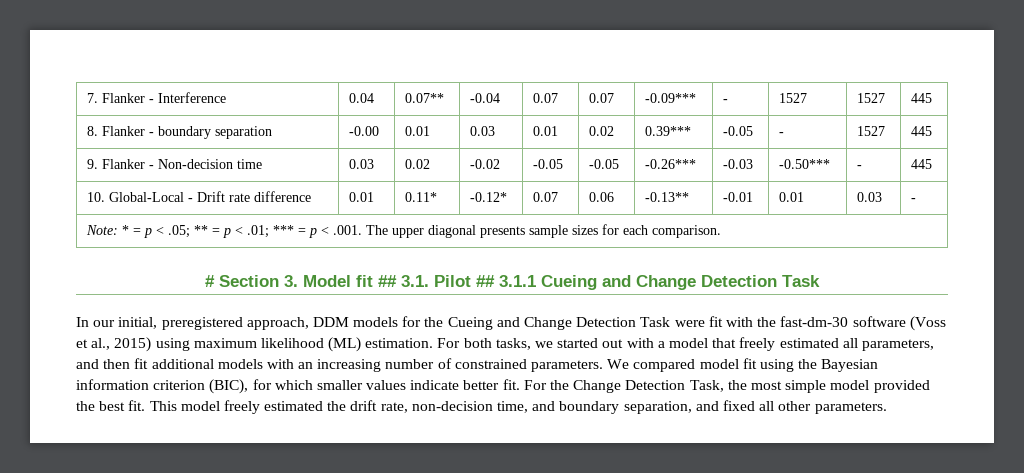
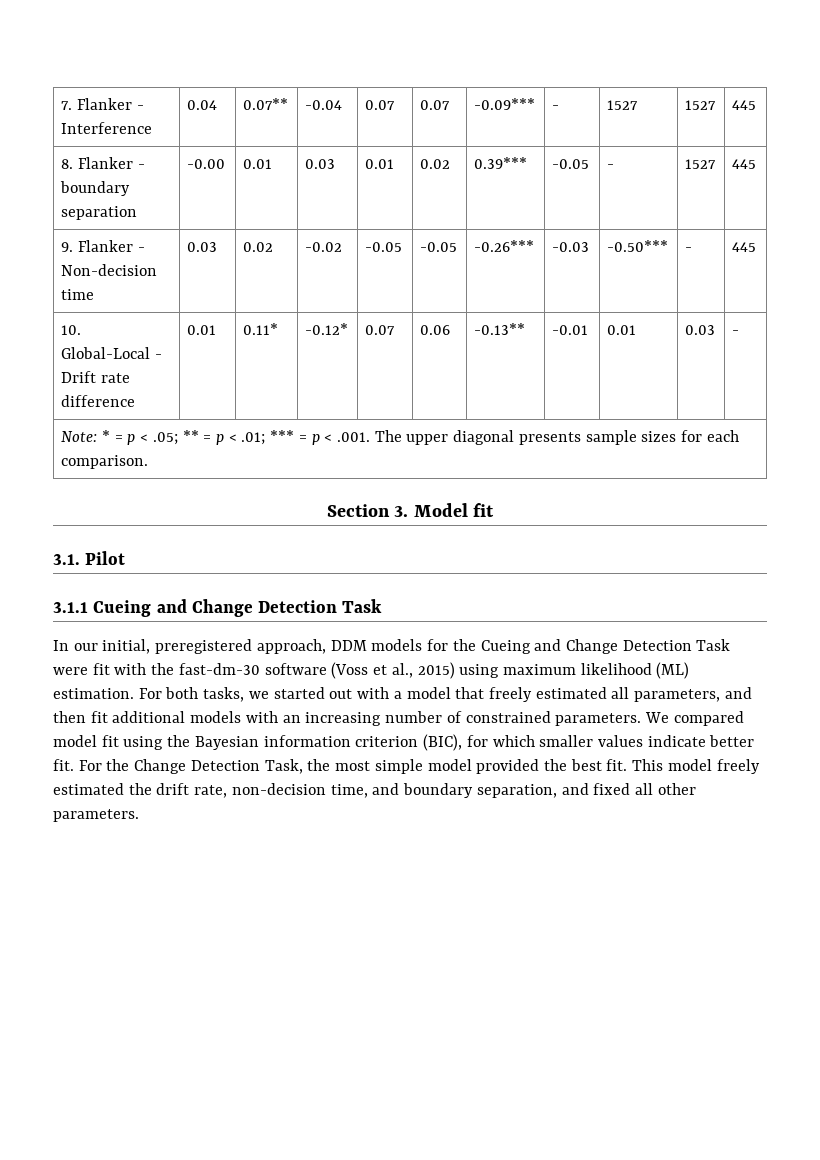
- # Section 3. Model fit ## 3.1. Pilot ## 3.1.1 Cueing and Change Detection Task
+ Section 3. Model fit
+ 3.1. Pilot
+ 3.1.1 Cueing and Change Detection Task

